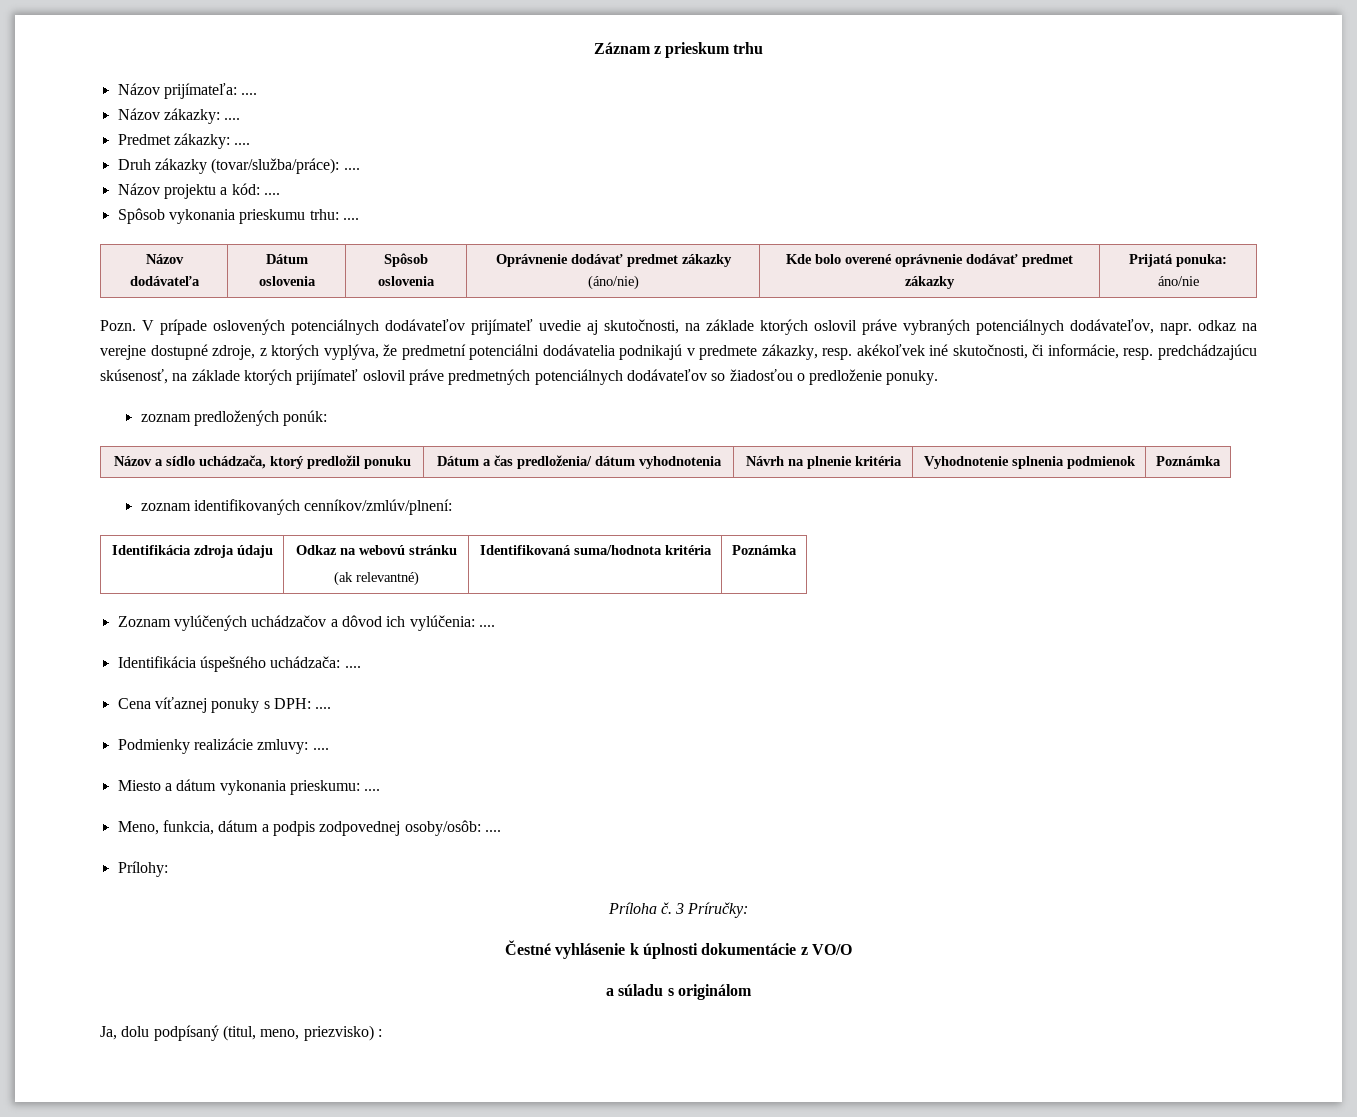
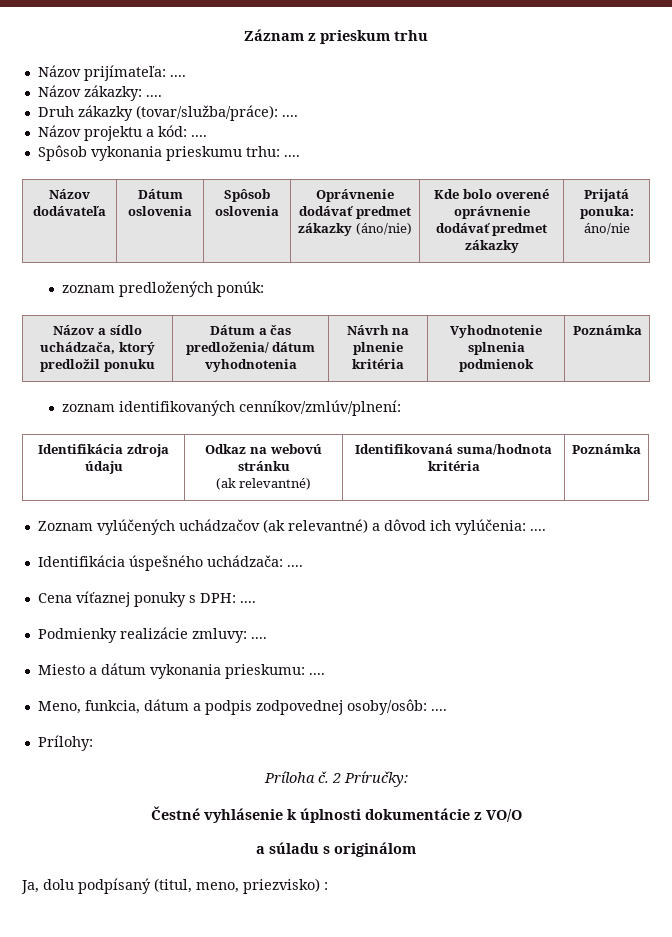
- Predmet zákazky: ....
- Pozn. V prípade oslovených potenciálnych dodávateľov prijímateľ uvedie aj skutočnosti, na základe ktorých oslovil práve vybraných potenciálnych dodávateľov, napr. odkaz na verejne dostupné zdroje, z ktorých vyplýva, že predmetní potenciálni dodávatelia podnikajú v predmete zákazky, resp. akékoľvek iné skutočnosti, či informácie, resp. predchádzajúcu skúsenosť, na základe ktorých prijímateľ oslovil práve predmetných potenciálnych dodávateľov so žiadosťou o predloženie ponuky.
- Zoznam vylúčených uchádzačov a dôvod ich vylúčenia: ....
+ Zoznam vylúčených uchádzačov (ak relevantné) a dôvod ich vylúčenia: ....
- 3 Príručky:
+ 2 Príručky:

